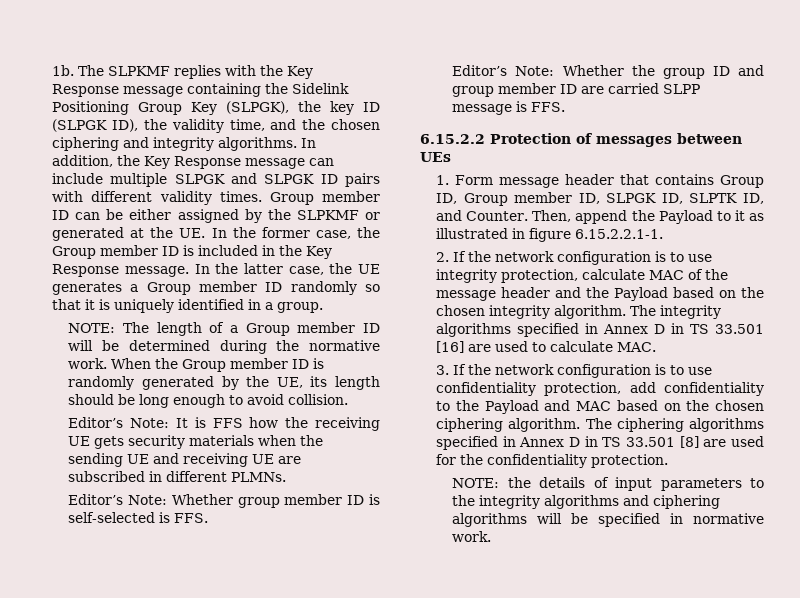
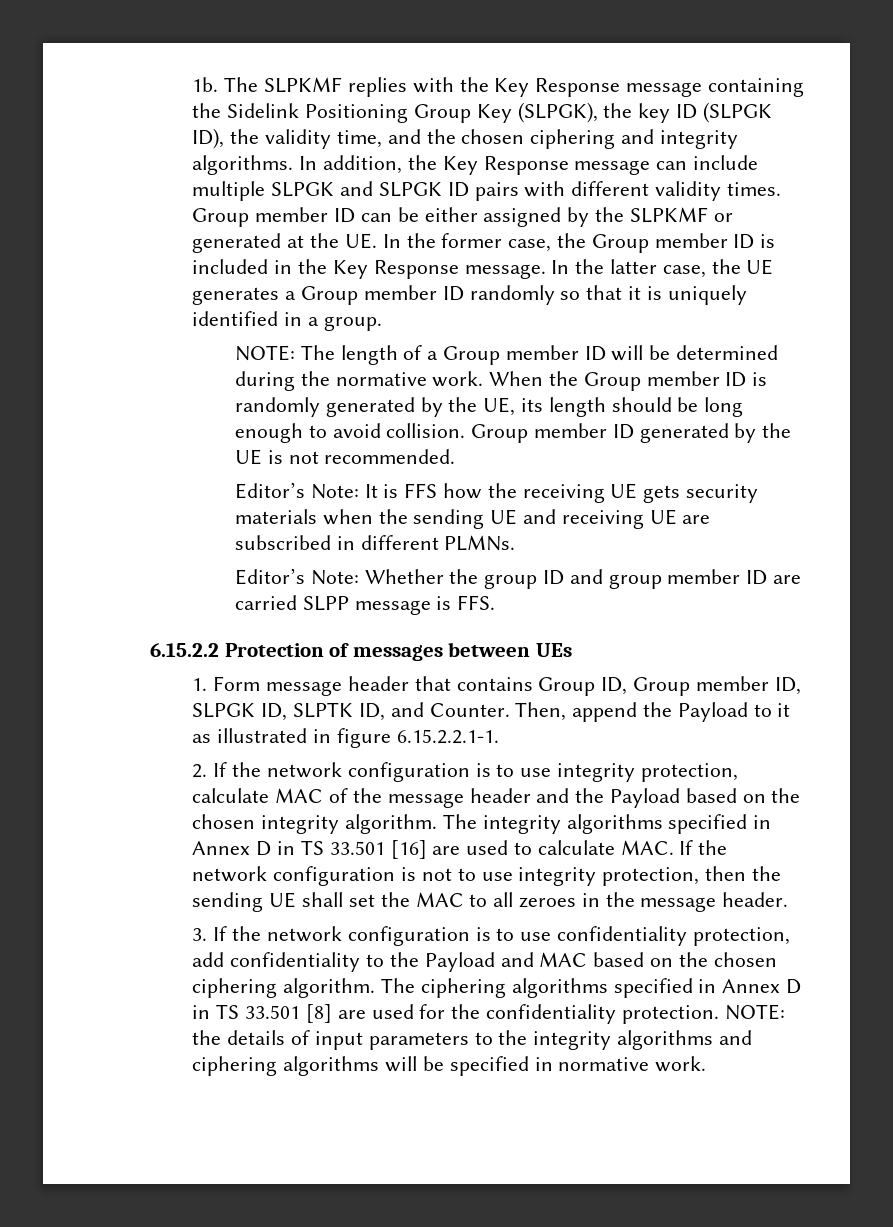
+ Group member ID generated by the UE is not recommended.
- Editor’s Note: Whether group member ID is self-selected is FFS.
- The integrity algorithms specified in Annex D in TS 33.501 [16] are used to calculate MAC.
+ The integrity algorithms specified in Annex D in TS 33.501 [16] are used to calculate MAC. If the network configuration is not to use integrity protection, then the sending UE shall set the MAC to all zeroes in the message header.
- The ciphering algorithms specified in Annex D in TS 33.501 [8] are used for the confidentiality protection.
- NOTE: the details of input parameters to the integrity algorithms and ciphering algorithms will be specified in normative work.
+ The ciphering algorithms specified in Annex D in TS 33.501 [8] are used for the confidentiality protection. NOTE: the details of input parameters to the integrity algorithms and ciphering algorithms will be specified in normative work.

